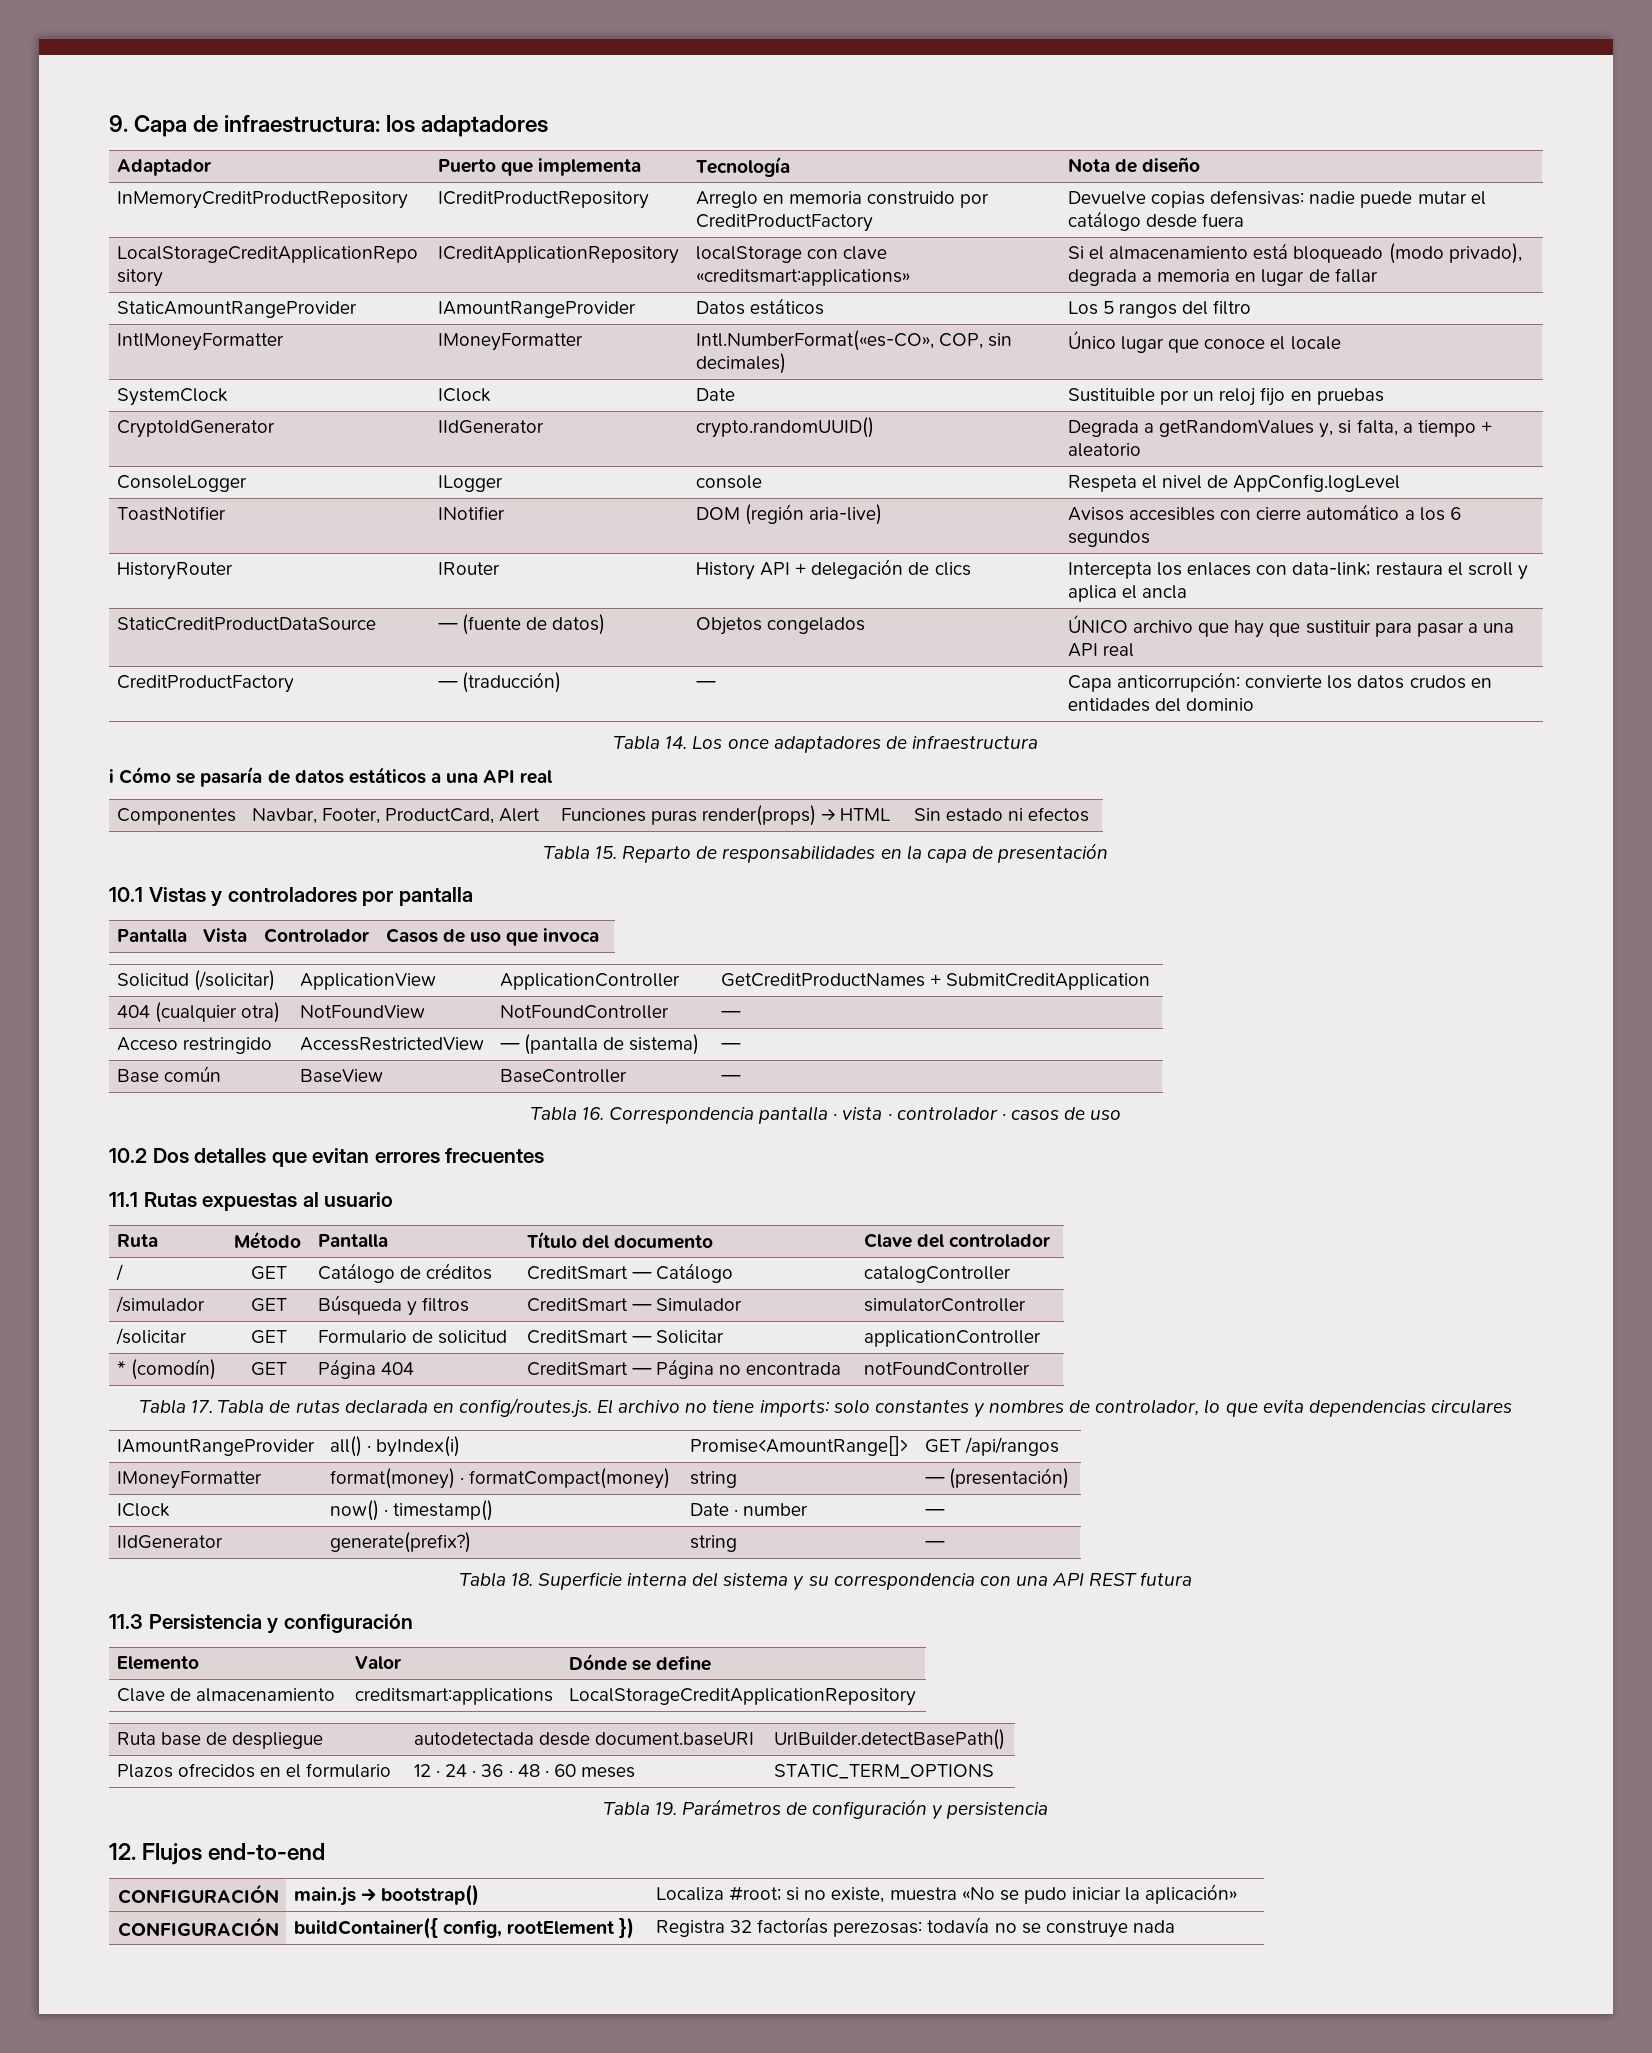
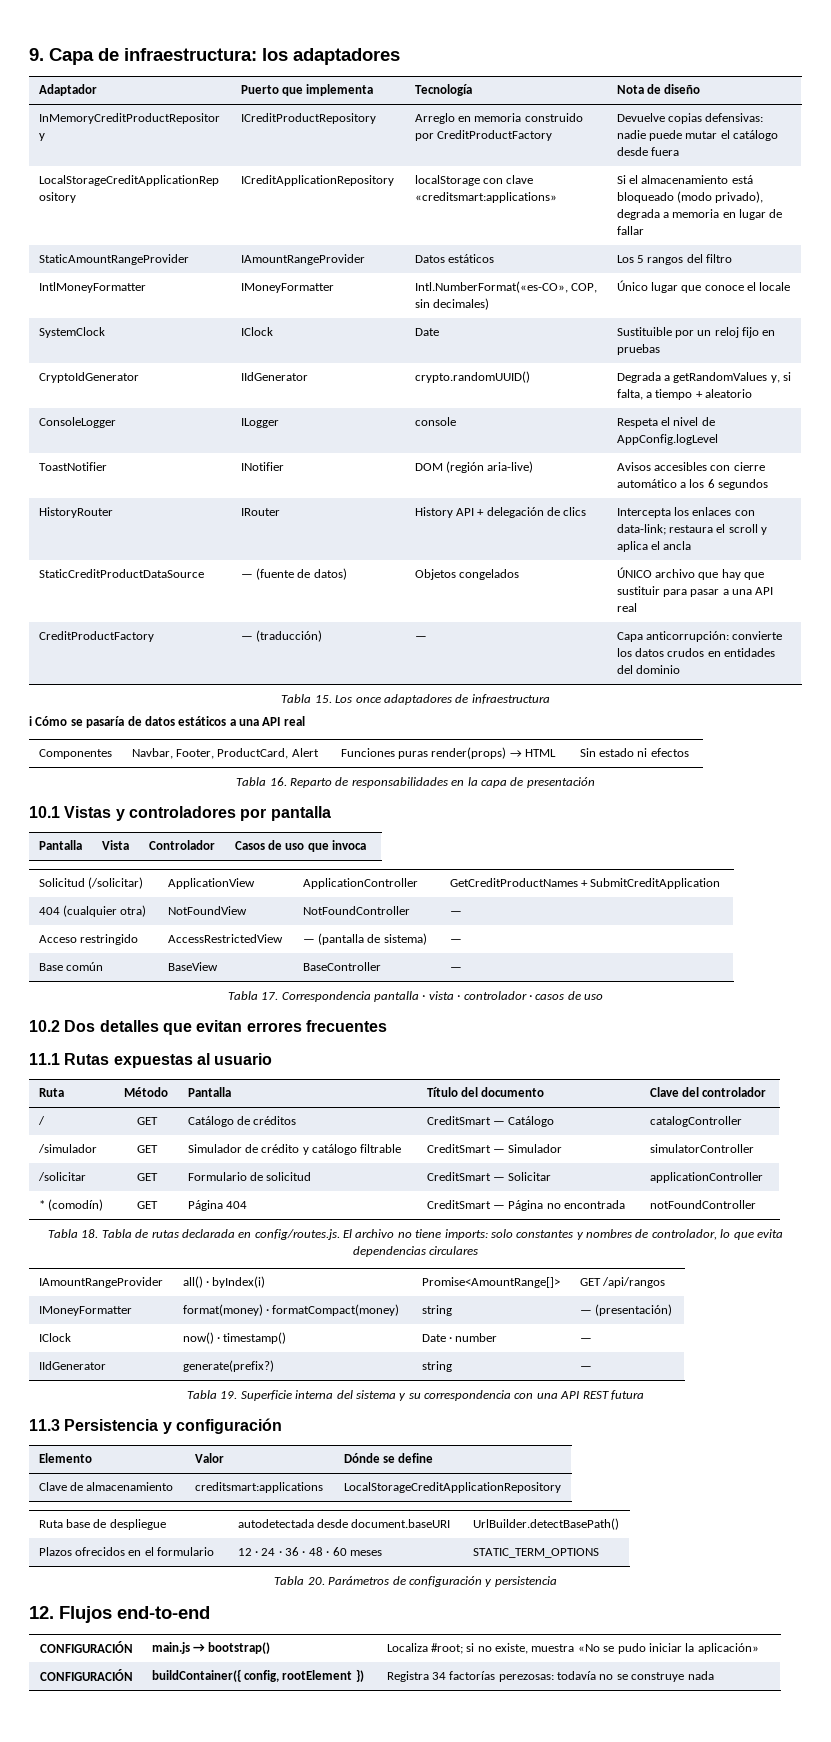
- Tabla 14. Los once adaptadores de infraestructura
+ Tabla 15. Los once adaptadores de infraestructura
- Tabla 15. Reparto de responsabilidades en la capa de presentación
+ Tabla 16. Reparto de responsabilidades en la capa de presentación
- Tabla 16. Correspondencia pantalla · vista · controlador · casos de uso
+ Tabla 17. Correspondencia pantalla · vista · controlador · casos de uso
- /simulador | GET | Búsqueda y filtros | CreditSmart — Simulador | simulatorController
+ /simulador | GET | Simulador de crédito y catálogo filtrable | CreditSmart — Simulador | simulatorController
- Tabla 17. Tabla de rutas declarada en config/routes.js. El archivo no tiene imports: solo constantes y nombres de controlador, lo que evita dependencias circulares
+ Tabla 18. Tabla de rutas declarada en config/routes.js. El archivo no tiene imports: solo constantes y nombres de controlador, lo que evita dependencias circulares
- Tabla 18. Superficie interna del sistema y su correspondencia con una API REST futura
+ Tabla 19. Superficie interna del sistema y su correspondencia con una API REST futura
- Tabla 19. Parámetros de configuración y persistencia
+ Tabla 20. Parámetros de configuración y persistencia
- CONFIGURACIÓN | buildContainer({ config, rootElement }) | Registra 32 factorías perezosas: todavía no se construye nada
+ CONFIGURACIÓN | buildContainer({ config, rootElement }) | Registra 34 factorías perezosas: todavía no se construye nada

